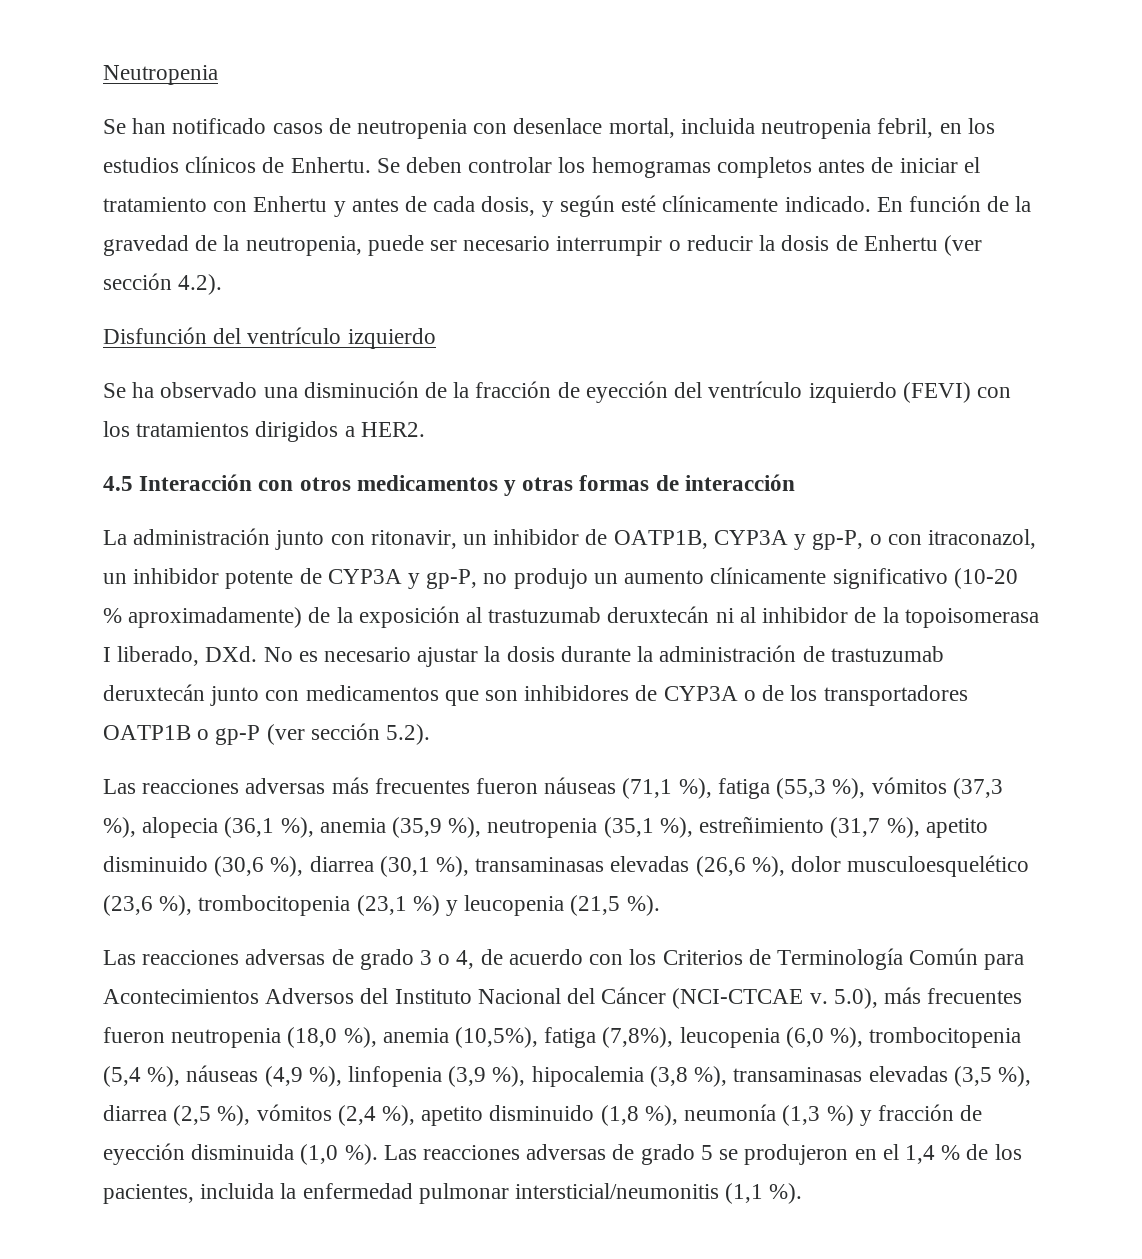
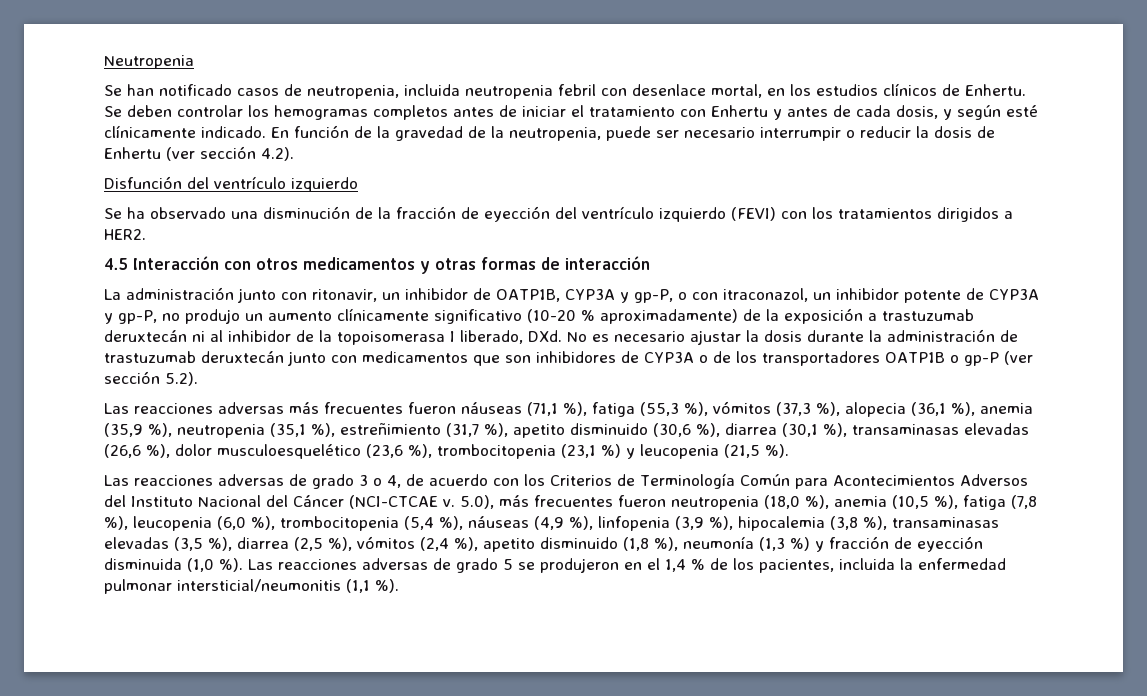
- Se han notificado casos de neutropenia con desenlace mortal, incluida neutropenia febril, en los estudios clínicos de Enhertu.
+ Se han notificado casos de neutropenia, incluida neutropenia febril con desenlace mortal, en los estudios clínicos de Enhertu.
- La administración junto con ritonavir, un inhibidor de OATP1B, CYP3A y gp-P, o con itraconazol, un inhibidor potente de CYP3A y gp-P, no produjo un aumento clínicamente significativo (10-20 % aproximadamente) de la exposición al trastuzumab deruxtecán ni al inhibidor de la topoisomerasa I liberado, DXd. No es necesario ajustar la dosis durante la administración de trastuzumab deruxtecán junto con medicamentos que son inhibidores de CYP3A o de los transportadores OATP1B o gp-P (ver sección 5.2).
+ La administración junto con ritonavir, un inhibidor de OATP1B, CYP3A y gp-P, o con itraconazol, un inhibidor potente de CYP3A y gp-P, no produjo un aumento clínicamente significativo (10-20 % aproximadamente) de la exposición a trastuzumab deruxtecán ni al inhibidor de la topoisomerasa I liberado, DXd. No es necesario ajustar la dosis durante la administración de trastuzumab deruxtecán junto con medicamentos que son inhibidores de CYP3A o de los transportadores OATP1B o gp-P (ver sección 5.2).
- 5.0), más frecuentes fueron neutropenia (18,0 %), anemia (10,5%), fatiga (7,8%), leucopenia (6,0 %), trombocitopenia (5,4 %), náuseas (4,9 %), linfopenia (3,9 %), hipocalemia (3,8 %), transaminasas elevadas (3,5 %), diarrea (2,5 %), vómitos (2,4 %), apetito disminuido (1,8 %), neumonía (1,3 %) y fracción de eyección disminuida (1,0 %).
+ 5.0), más frecuentes fueron neutropenia (18,0 %), anemia (10,5 %), fatiga (7,8 %), leucopenia (6,0 %), trombocitopenia (5,4 %), náuseas (4,9 %), linfopenia (3,9 %), hipocalemia (3,8 %), transaminasas elevadas (3,5 %), diarrea (2,5 %), vómitos (2,4 %), apetito disminuido (1,8 %), neumonía (1,3 %) y fracción de eyección disminuida (1,0 %).

